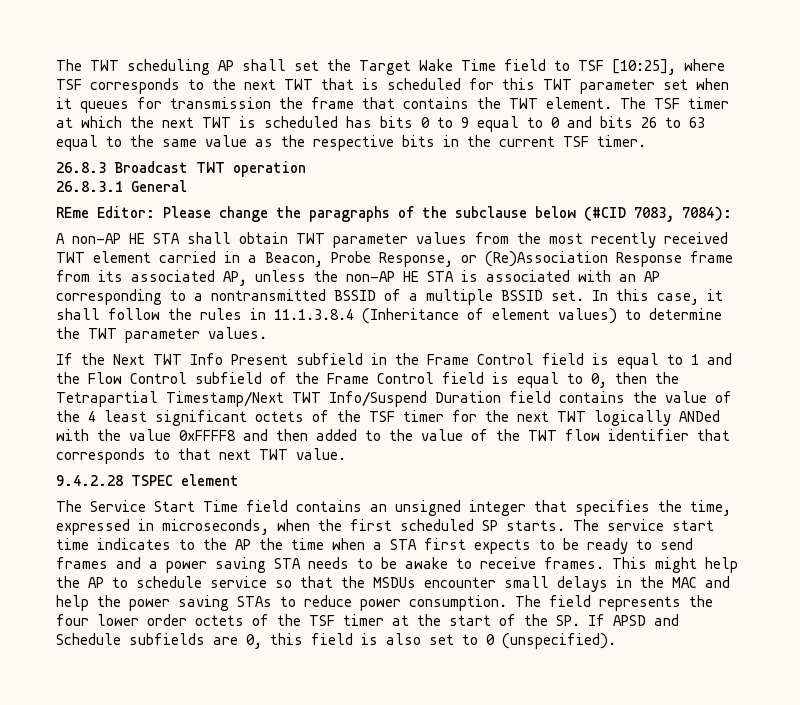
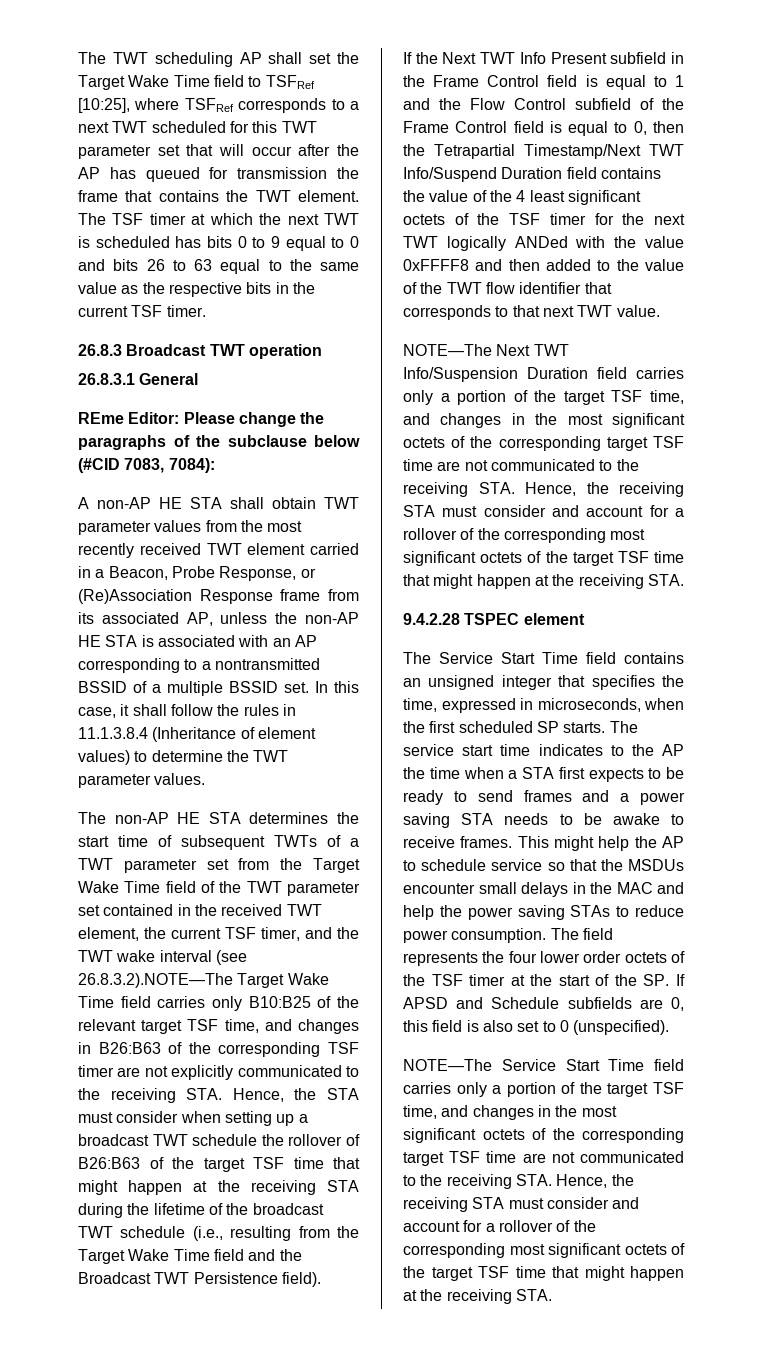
- The TWT scheduling AP shall set the Target Wake Time field to TSF [10:25], where TSF corresponds to the next TWT that is scheduled for this TWT parameter set when it queues for transmission the frame that contains the TWT element.
+ The TWT scheduling AP shall set the Target Wake Time field to TSFRef [10:25], where TSFRef corresponds to a next TWT scheduled for this TWT parameter set that will occur after the AP has queued for transmission the frame that contains the TWT element.
+ The non-AP HE STA determines the start time of subsequent TWTs of a TWT parameter set from the Target Wake Time field of the TWT parameter set contained in the received TWT element, the current TSF timer, and the TWT wake interval (see 26.8.3.2).NOTE—The Target Wake Time field carries only B10:B25 of the relevant target TSF time, and changes in B26:B63 of the corresponding TSF timer are not explicitly communicated to the receiving STA. Hence, the STA must consider when setting up a broadcast TWT schedule the rollover of B26:B63 of the target TSF time that might happen at the receiving STA during the lifetime of the broadcast TWT schedule (i.e., resulting from the Target Wake Time field and the Broadcast TWT Persistence field).
+ NOTE—The Next TWT Info/Suspension Duration field carries only a portion of the target TSF time, and changes in the most significant octets of the corresponding target TSF time are not communicated to the receiving STA. Hence, the receiving STA must consider and account for a rollover of the corresponding most significant octets of the target TSF time that might happen at the receiving STA.
+ NOTE—The Service Start Time field carries only a portion of the target TSF time, and changes in the most significant octets of the corresponding target TSF time are not communicated to the receiving STA. Hence, the receiving STA must consider and account for a rollover of the corresponding most significant octets of the target TSF time that might happen at the receiving STA.

